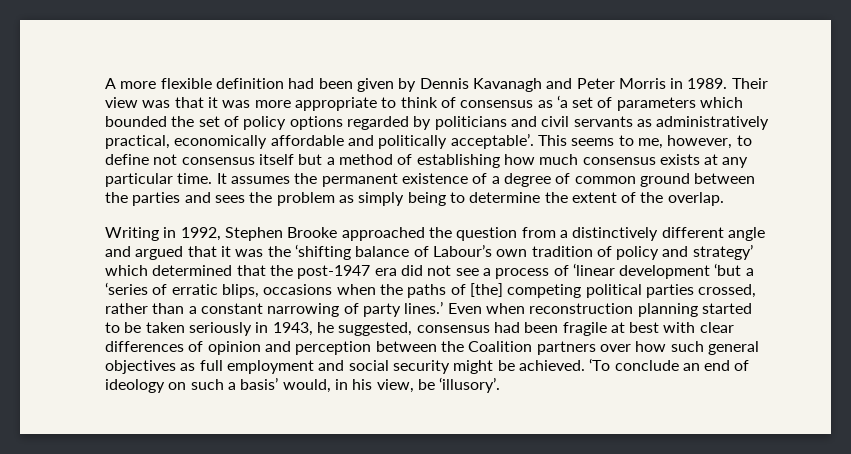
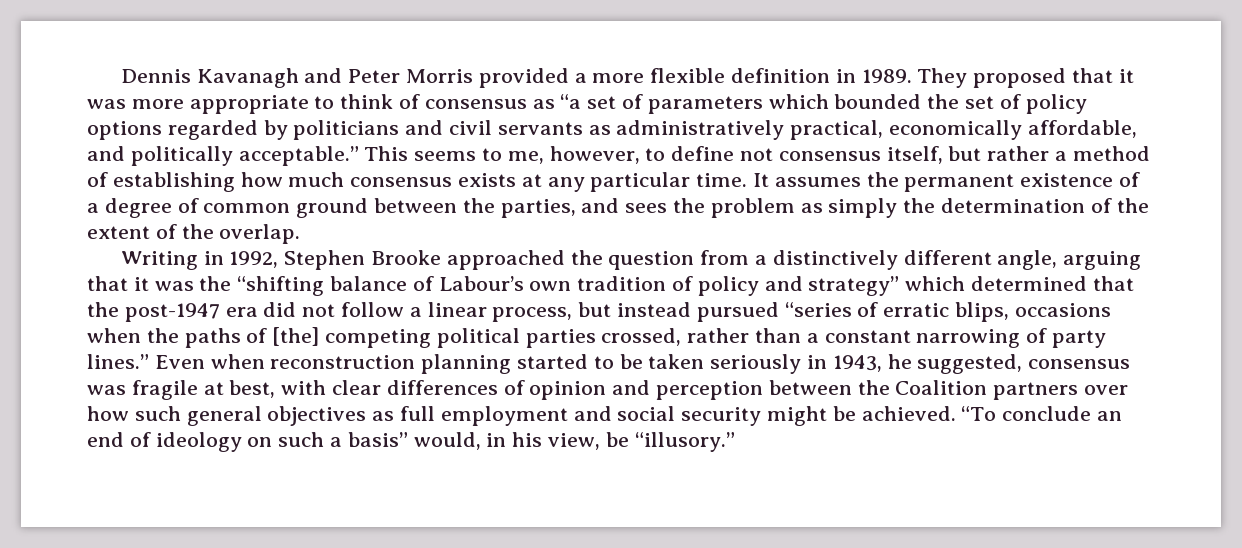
- A more flexible definition had been given by Dennis Kavanagh and Peter Morris in 1989. Their view was that it was more appropriate to think of consensus as ‘a set of parameters which bounded the set of policy options regarded by politicians and civil servants as administratively practical, economically affordable and politically acceptable’.
+ Dennis Kavanagh and Peter Morris provided a more flexible definition in 1989. They proposed that it was more appropriate to think of consensus as “a set of parameters which bounded the set of policy options regarded by politicians and civil servants as administratively practical, economically affordable, and politically acceptable.”
- This seems to me, however, to define not consensus itself but a method of establishing how much consensus exists at any particular time.
+ This seems to me, however, to define not consensus itself, but rather a method of establishing how much consensus exists at any particular time.
- It assumes the permanent existence of a degree of common ground between the parties and sees the problem as simply being to determine the extent of the overlap.
+ It assumes the permanent existence of a degree of common ground between the parties, and sees the problem as simply the determination of the extent of the overlap.
- Writing in 1992, Stephen Brooke approached the question from a distinctively different angle and argued that it was the ‘shifting balance of Labour’s own tradition of policy and strategy’ which determined that the post-1947 era did not see a process of ‘linear development ‘but a ‘series of erratic blips, occasions when the paths of [the] competing political parties crossed, rather than a constant narrowing of party lines.’
+ Writing in 1992, Stephen Brooke approached the question from a distinctively different angle, arguing that it was the “shifting balance of Labour’s own tradition of policy and strategy” which determined that the post-1947 era did not follow a linear process, but instead pursued “series of erratic blips, occasions when the paths of [the] competing political parties crossed, rather than a constant narrowing of party lines.”
- Even when reconstruction planning started to be taken seriously in 1943, he suggested, consensus had been fragile at best with clear differences of opinion and perception between the Coalition partners over how such general objectives as full employment and social security might be achieved.
+ Even when reconstruction planning started to be taken seriously in 1943, he suggested, consensus was fragile at best, with clear differences of opinion and perception between the Coalition partners over how such general objectives as full employment and social security might be achieved.
- ‘To conclude an end of ideology on such a basis’ would, in his view, be ‘illusory’.
+ “To conclude an end of ideology on such a basis” would, in his view, be “illusory.”

